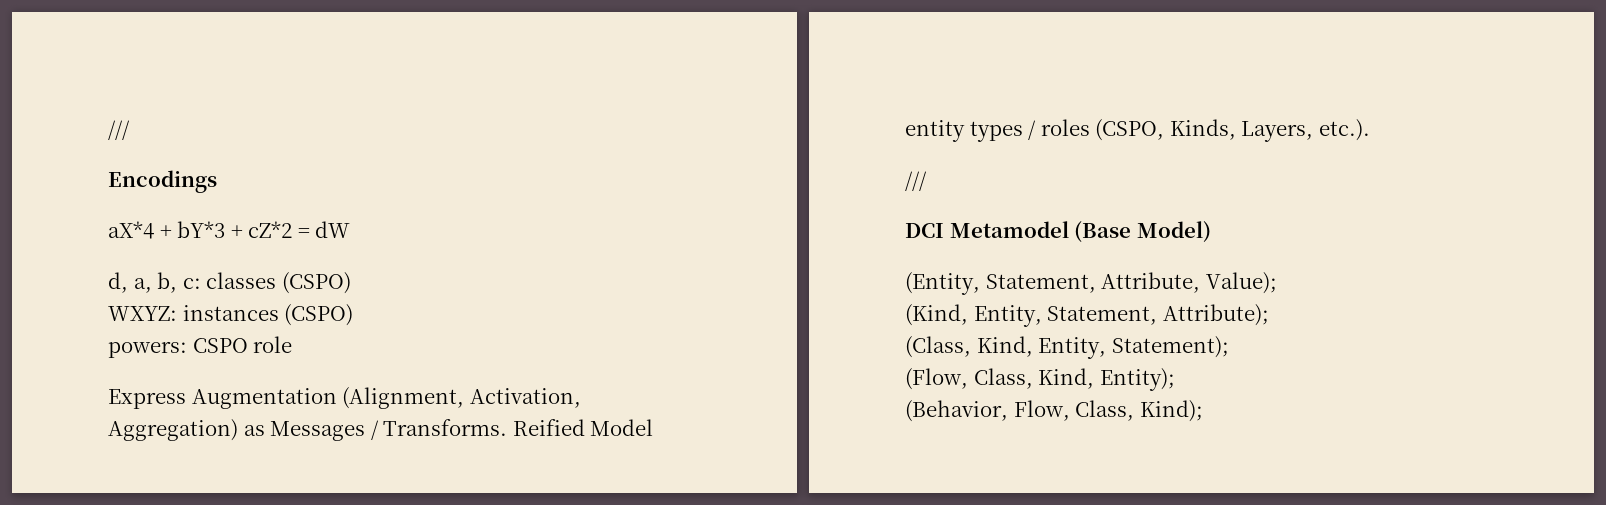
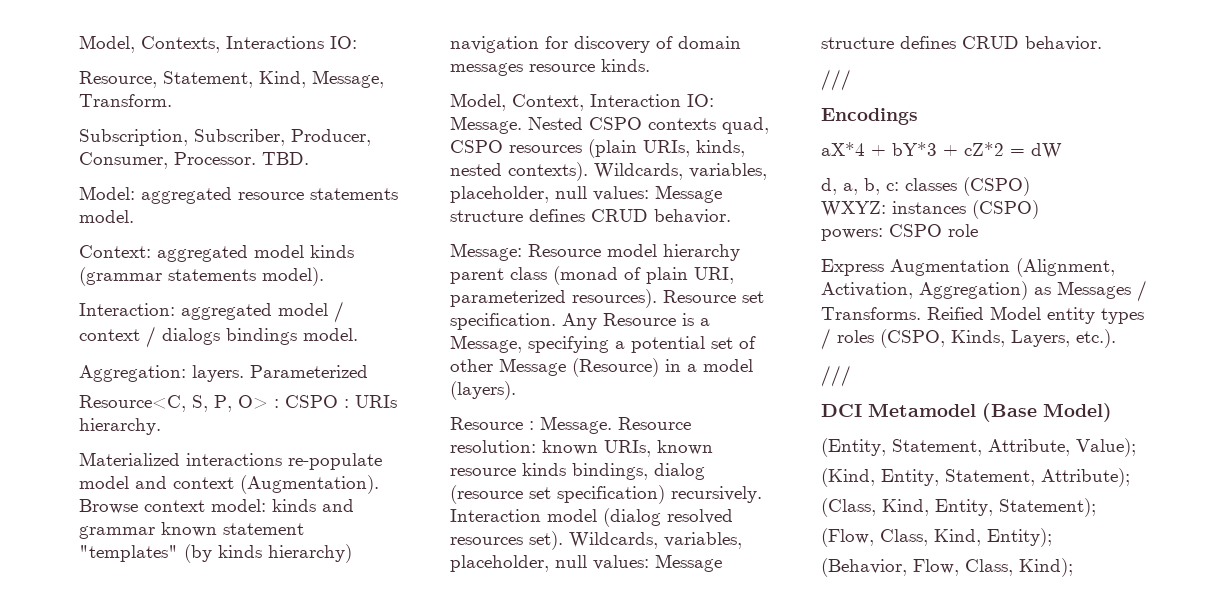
+ Model, Contexts, Interactions IO:
+ Resource, Statement, Kind, Message, Transform.
+ Subscription, Subscriber, Producer, Consumer, Processor. TBD.
+ Model: aggregated resource statements model.
+ Context: aggregated model kinds (grammar statements model).
+ Interaction: aggregated model / context / dialogs bindings model.
+ Aggregation: layers. Parameterized
+ Resource<C, S, P, O> : CSPO : URIs hierarchy.
+ Materialized interactions re-populate model and context (Augmentation). Browse context model: kinds and grammar known statement "templates" (by kinds hierarchy) navigation for discovery of domain messages resource kinds.
+ Model, Context, Interaction IO: Message. Nested CSPO contexts quad, CSPO resources (plain URIs, kinds, nested contexts). Wildcards, variables, placeholder, null values: Message structure defines CRUD behavior.
+ Message: Resource model hierarchy parent class (monad of plain URI, parameterized resources). Resource set specification. Any Resource is a Message, specifying a potential set of other Message (Resource) in a model (layers).
+ Resource : Message. Resource resolution: known URIs, known resource kinds bindings, dialog (resource set specification) recursively. Interaction model (dialog resolved resources set). Wildcards, variables, placeholder, null values: Message structure defines CRUD behavior.

